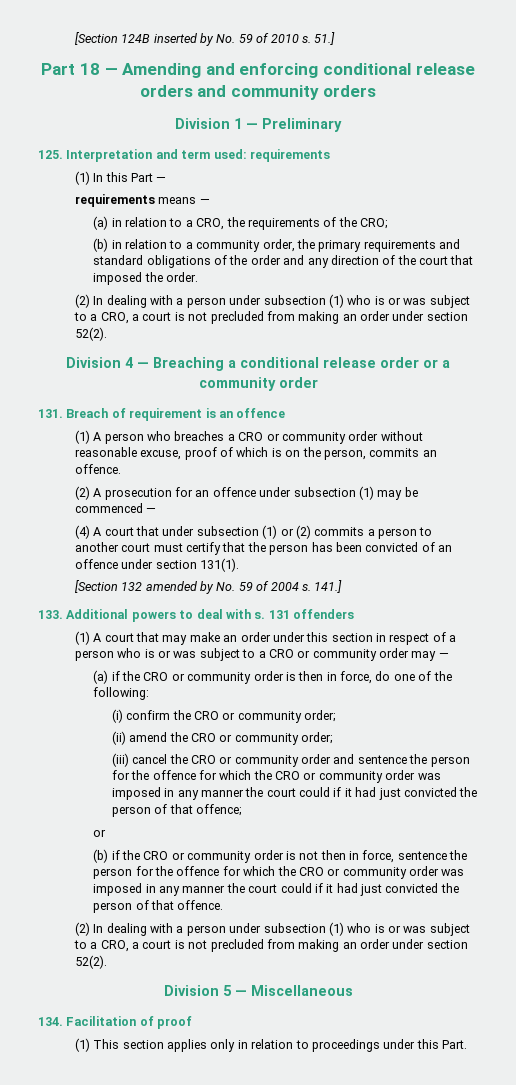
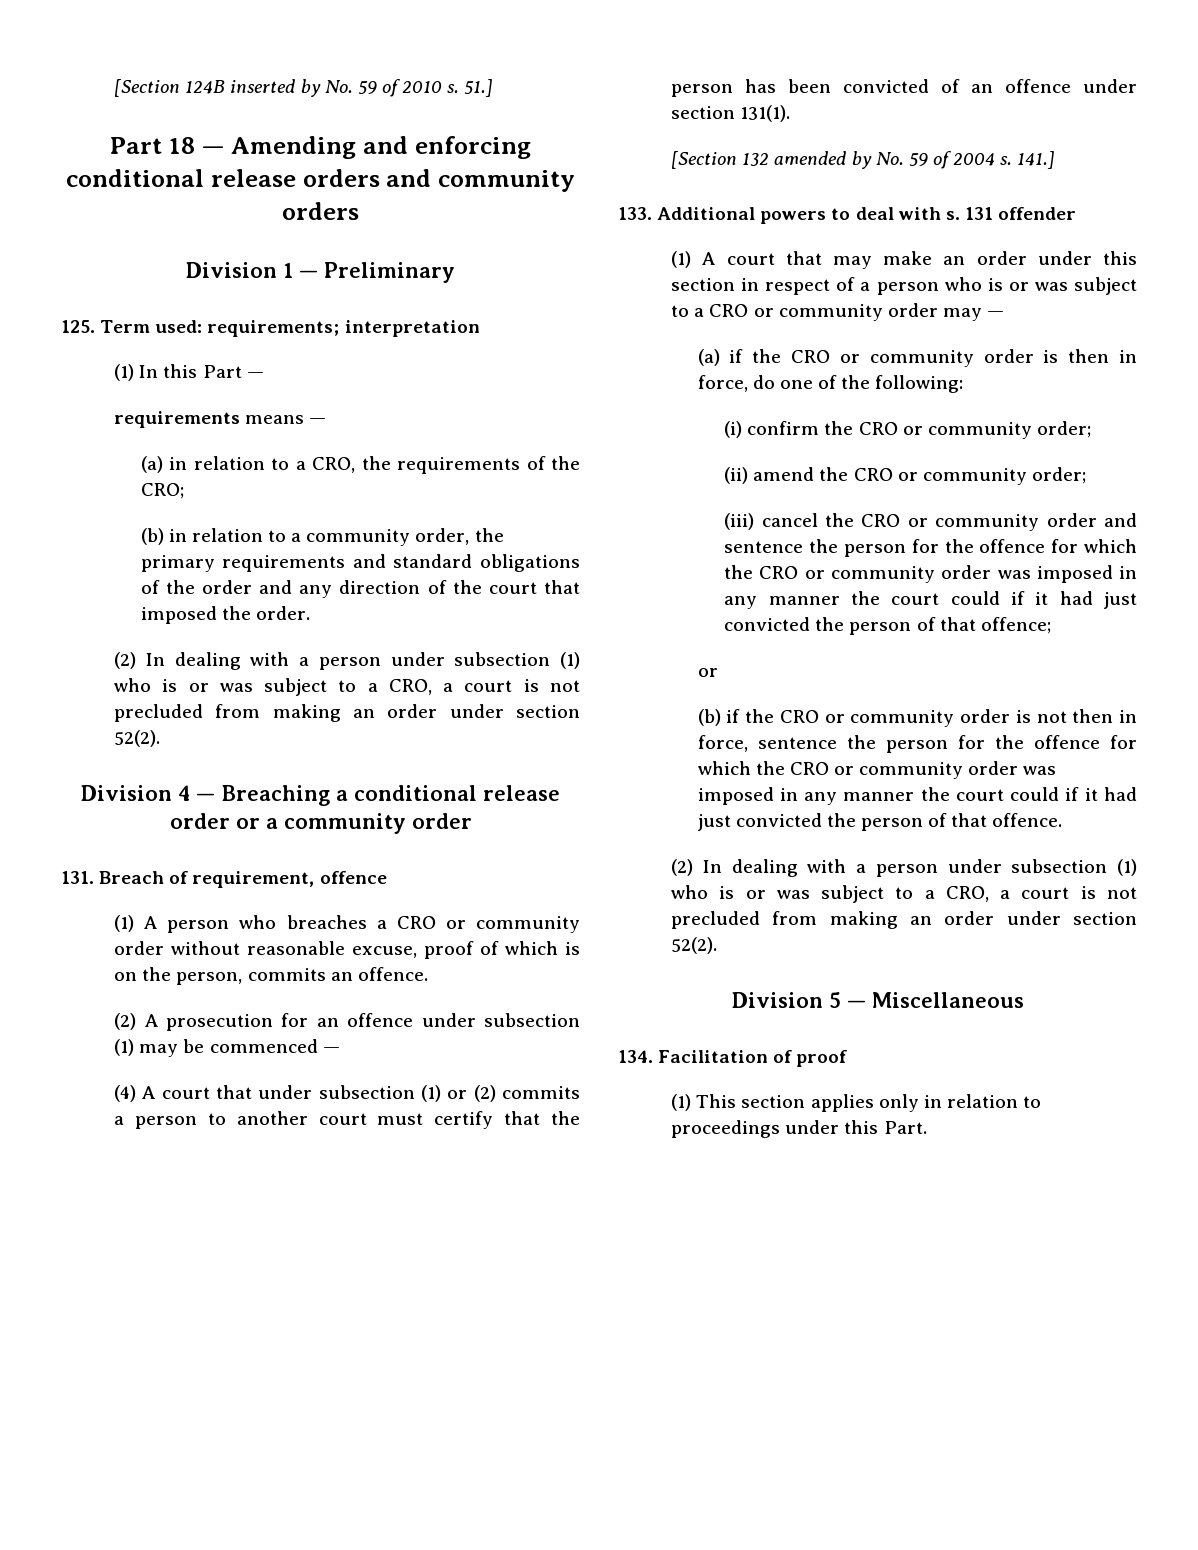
- 125. Interpretation and term used: requirements
+ 125. Term used: requirements; interpretation
- 131. Breach of requirement is an offence
+ 131. Breach of requirement, offence
- 131 offenders
+ 131 offender

